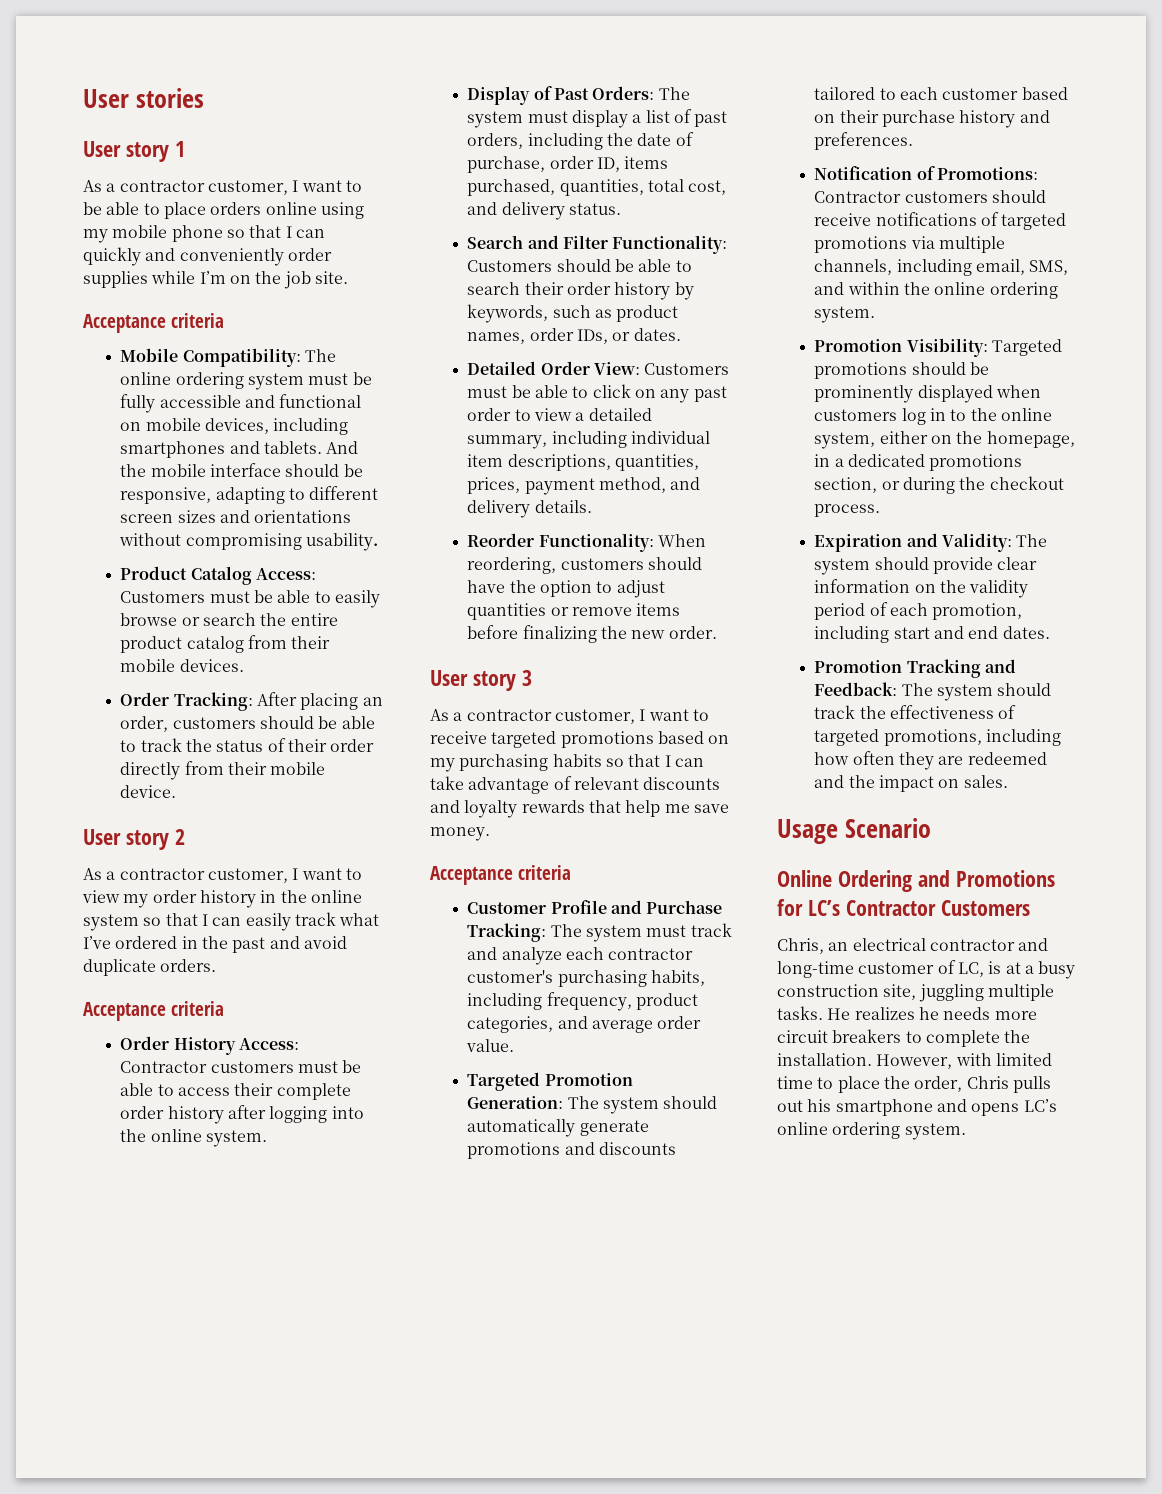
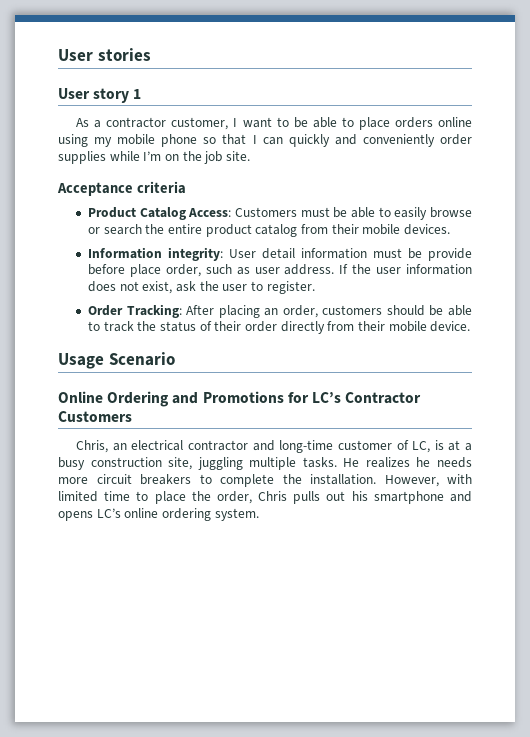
- Mobile Compatibility: The online ordering system must be fully accessible and functional on mobile devices, including smartphones and tablets. And the mobile interface should be responsive, adapting to different screen sizes and orientations without compromising usability.
+ Information integrity: User detail information must be provide before place order, such as user address. If the user information does not exist, ask the user to register.
- User story 2
- As a contractor customer, I want to view my order history in the online system so that I can easily track what I’ve ordered in the past and avoid duplicate orders.
- Acceptance criteria
- Order History Access: Contractor customers must be able to access their complete order history after logging into the online system.
- Display of Past Orders: The system must display a list of past orders, including the date of purchase, order ID, items purchased, quantities, total cost, and delivery status.
- Search and Filter Functionality: Customers should be able to search their order history by keywords, such as product names, order IDs, or dates.
- Detailed Order View: Customers must be able to click on any past order to view a detailed summary, including individual item descriptions, quantities, prices, payment method, and delivery details.
- Reorder Functionality: When reordering, customers should have the option to adjust quantities or remove items before finalizing the new order.
- User story 3
- As a contractor customer, I want to receive targeted promotions based on my purchasing habits so that I can take advantage of relevant discounts and loyalty rewards that help me save money.
- Acceptance criteria
- Customer Profile and Purchase Tracking: The system must track and analyze each contractor customer's purchasing habits, including frequency, product categories, and average order value.
- Targeted Promotion Generation: The system should automatically generate promotions and discounts tailored to each customer based on their purchase history and preferences.
- Notification of Promotions: Contractor customers should receive notifications of targeted promotions via multiple channels, including email, SMS, and within the online ordering system.
- Promotion Visibility: Targeted promotions should be prominently displayed when customers log in to the online system, either on the homepage, in a dedicated promotions section, or during the checkout process.
- Expiration and Validity: The system should provide clear information on the validity period of each promotion, including start and end dates.
- Promotion Tracking and Feedback: The system should track the effectiveness of targeted promotions, including how often they are redeemed and the impact on sales.

